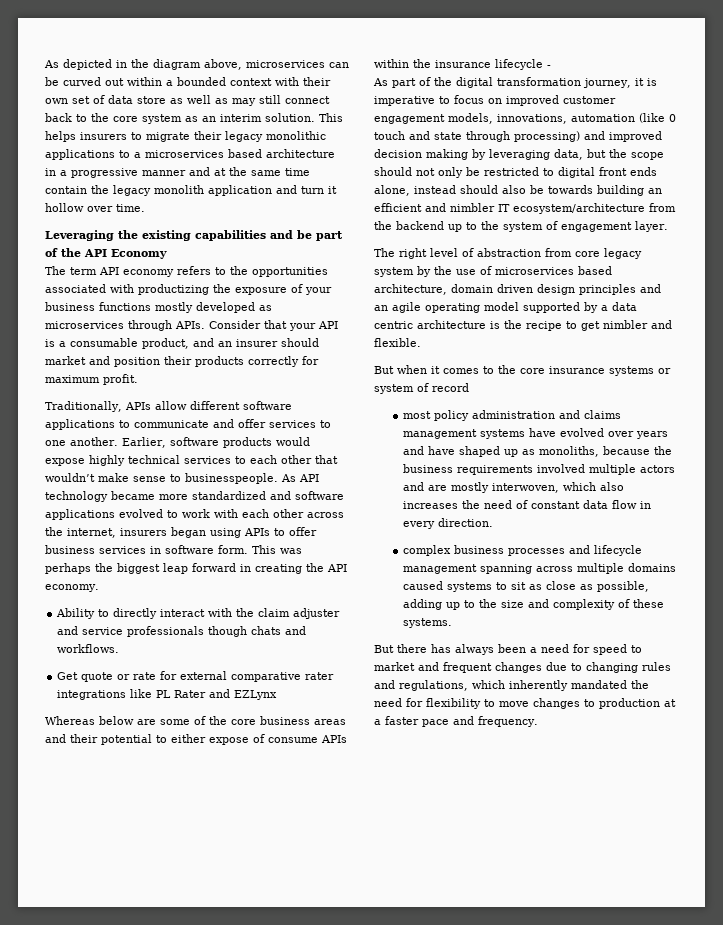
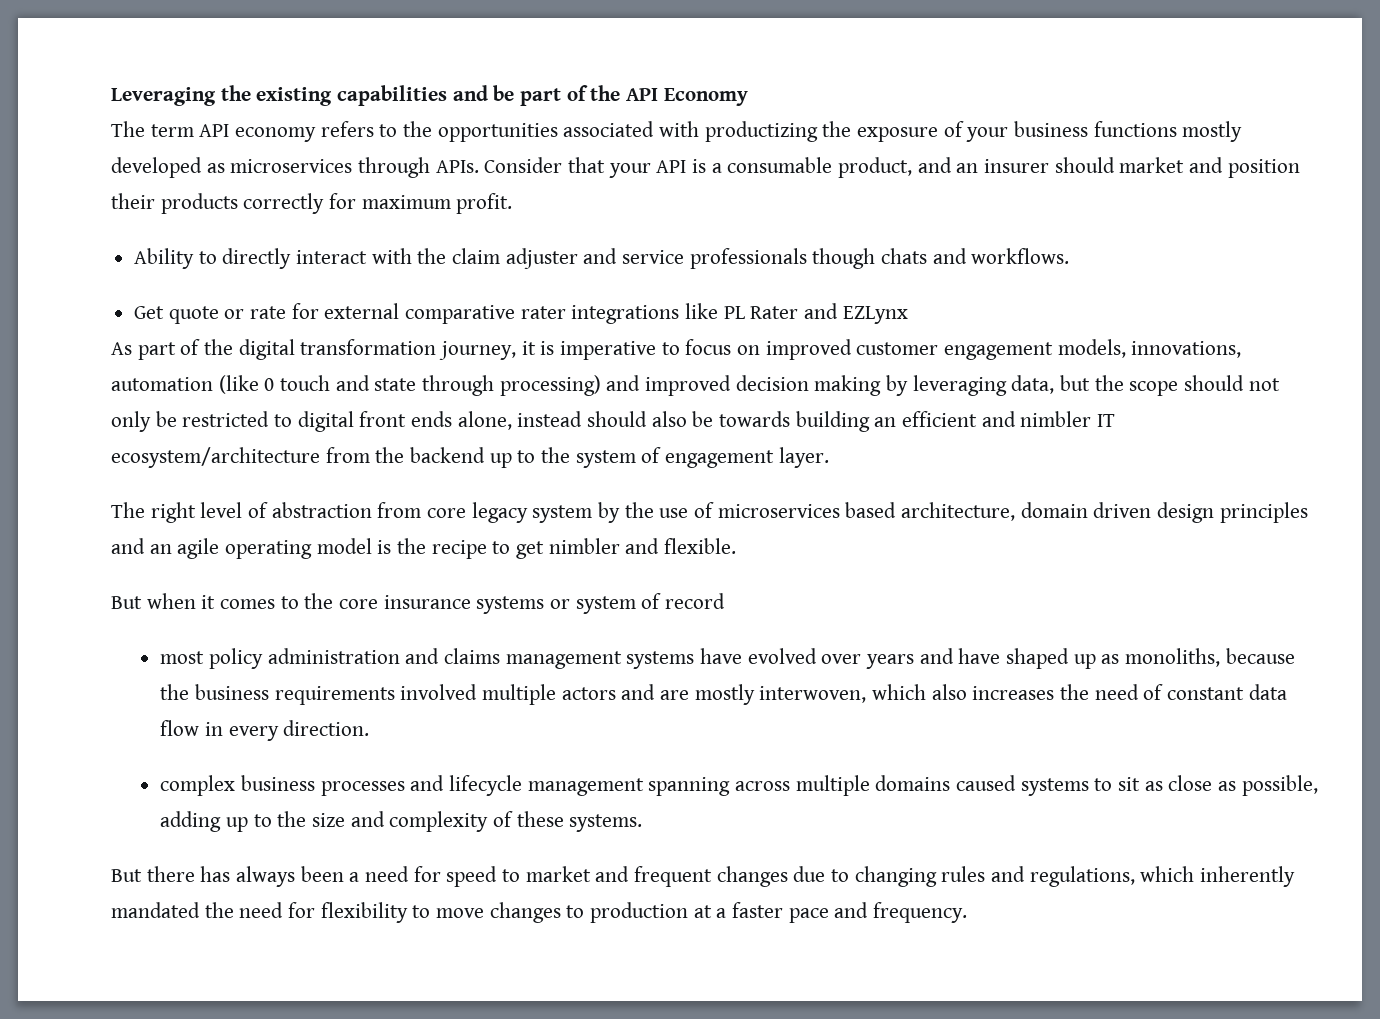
- As depicted in the diagram above, microservices can be curved out within a bounded context with their own set of data store as well as may still connect back to the core system as an interim solution. This helps insurers to migrate their legacy monolithic applications to a microservices based architecture in a progressive manner and at the same time contain the legacy monolith application and turn it hollow over time.
- Traditionally, APIs allow different software applications to communicate and offer services to one another. Earlier, software products would expose highly technical services to each other that wouldn’t make sense to businesspeople. As API technology became more standardized and software applications evolved to work with each other across the internet, insurers began using APIs to offer business services in software form. This was perhaps the biggest leap forward in creating the API economy.
- Whereas below are some of the core business areas and their potential to either expose of consume APIs within the insurance lifecycle -
- The right level of abstraction from core legacy system by the use of microservices based architecture, domain driven design principles and an agile operating model supported by a data centric architecture is the recipe to get nimbler and flexible.
+ The right level of abstraction from core legacy system by the use of microservices based architecture, domain driven design principles and an agile operating model is the recipe to get nimbler and flexible.

